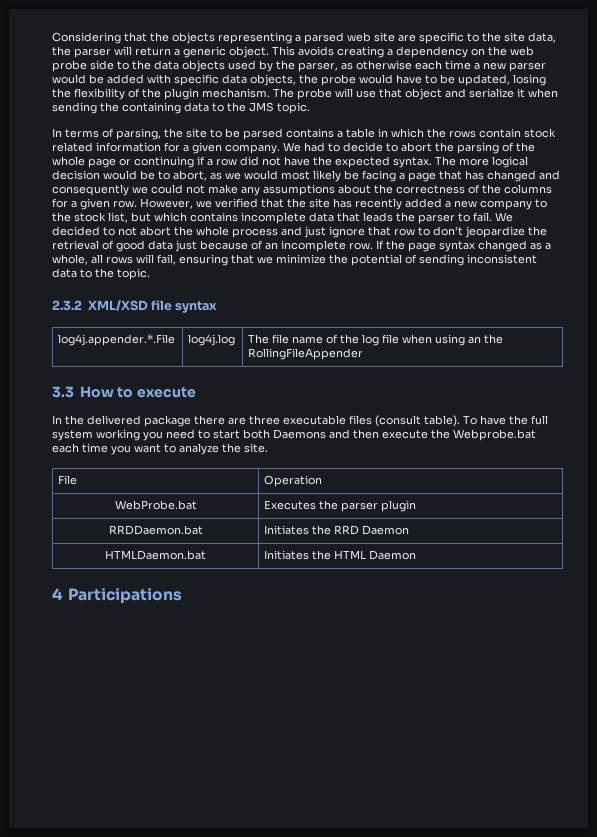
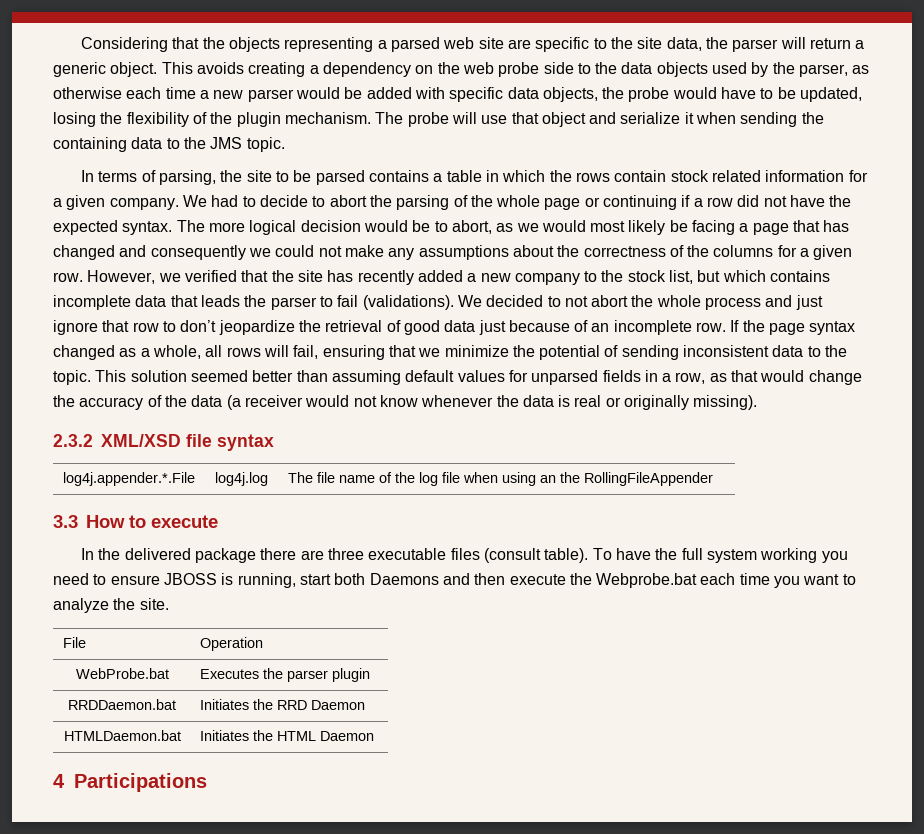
- However, we verified that the site has recently added a new company to the stock list, but which contains incomplete data that leads the parser to fail.
+ However, we verified that the site has recently added a new company to the stock list, but which contains incomplete data that leads the parser to fail (validations).
+ This solution seemed better than assuming default values for unparsed fields in a row, as that would change the accuracy of the data (a receiver would not know whenever the data is real or originally missing).
- To have the full system working you need to start both Daemons and then execute the Webprobe.bat each time you want to analyze the site.
+ To have the full system working you need to ensure JBOSS is running, start both Daemons and then execute the Webprobe.bat each time you want to analyze the site.

